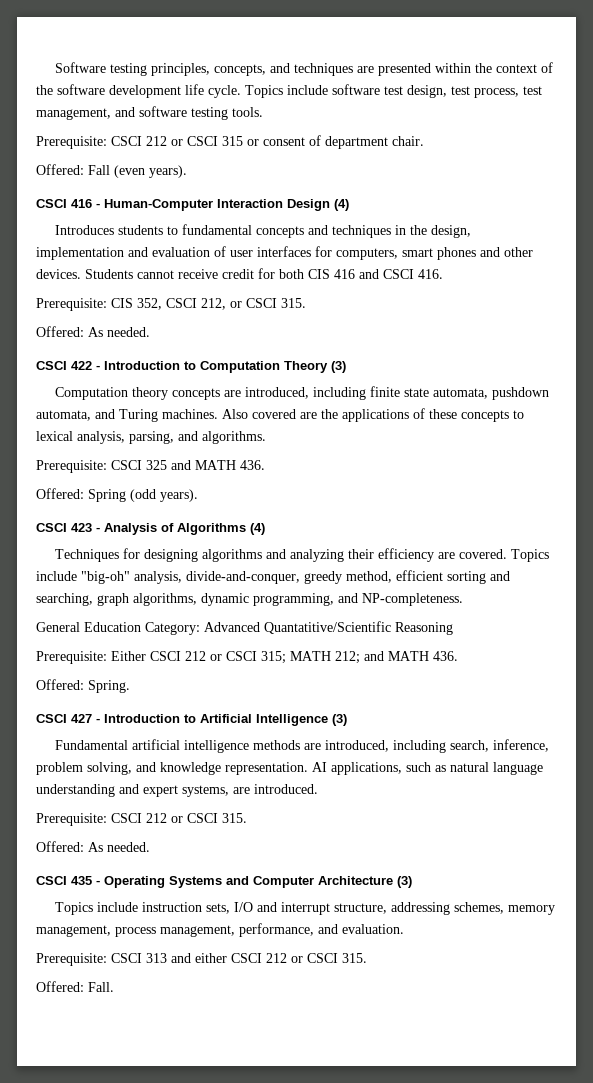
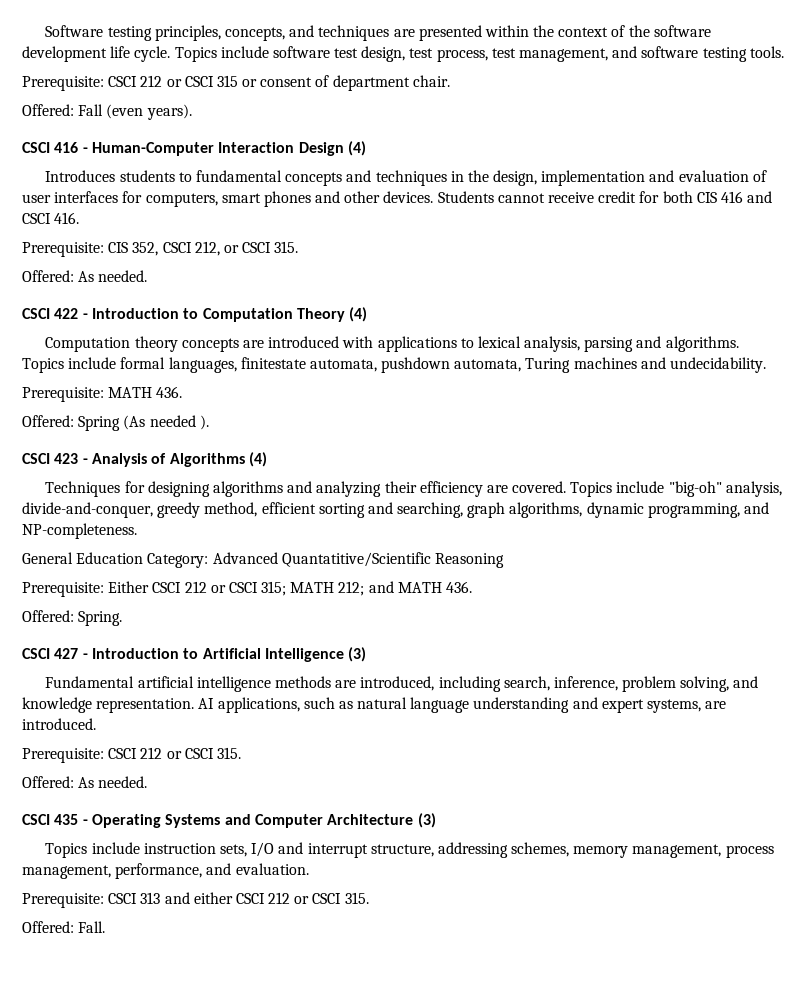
- CSCI 422 - Introduction to Computation Theory (3)
+ CSCI 422 - Introduction to Computation Theory (4)
- Computation theory concepts are introduced, including finite state automata, pushdown automata, and Turing machines. Also covered are the applications of these concepts to lexical analysis, parsing, and algorithms.
- Prerequisite: CSCI 325 and MATH 436.
+ Computation theory concepts are introduced with applications to lexical analysis, parsing and algorithms. Topics include formal languages, finitestate automata, pushdown automata, Turing machines and undecidability.
+ Prerequisite: MATH 436.
- Offered: Spring (odd years).
+ Offered: Spring (As needed ).

